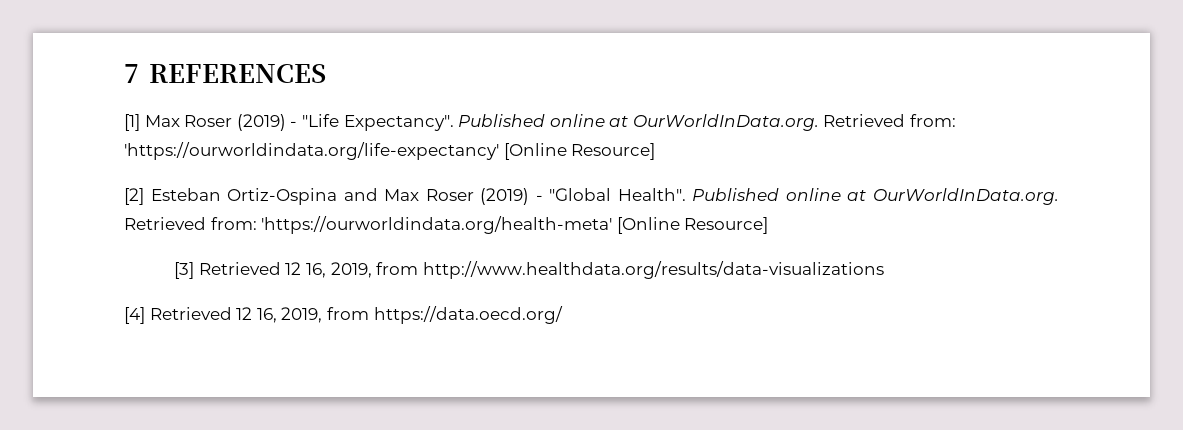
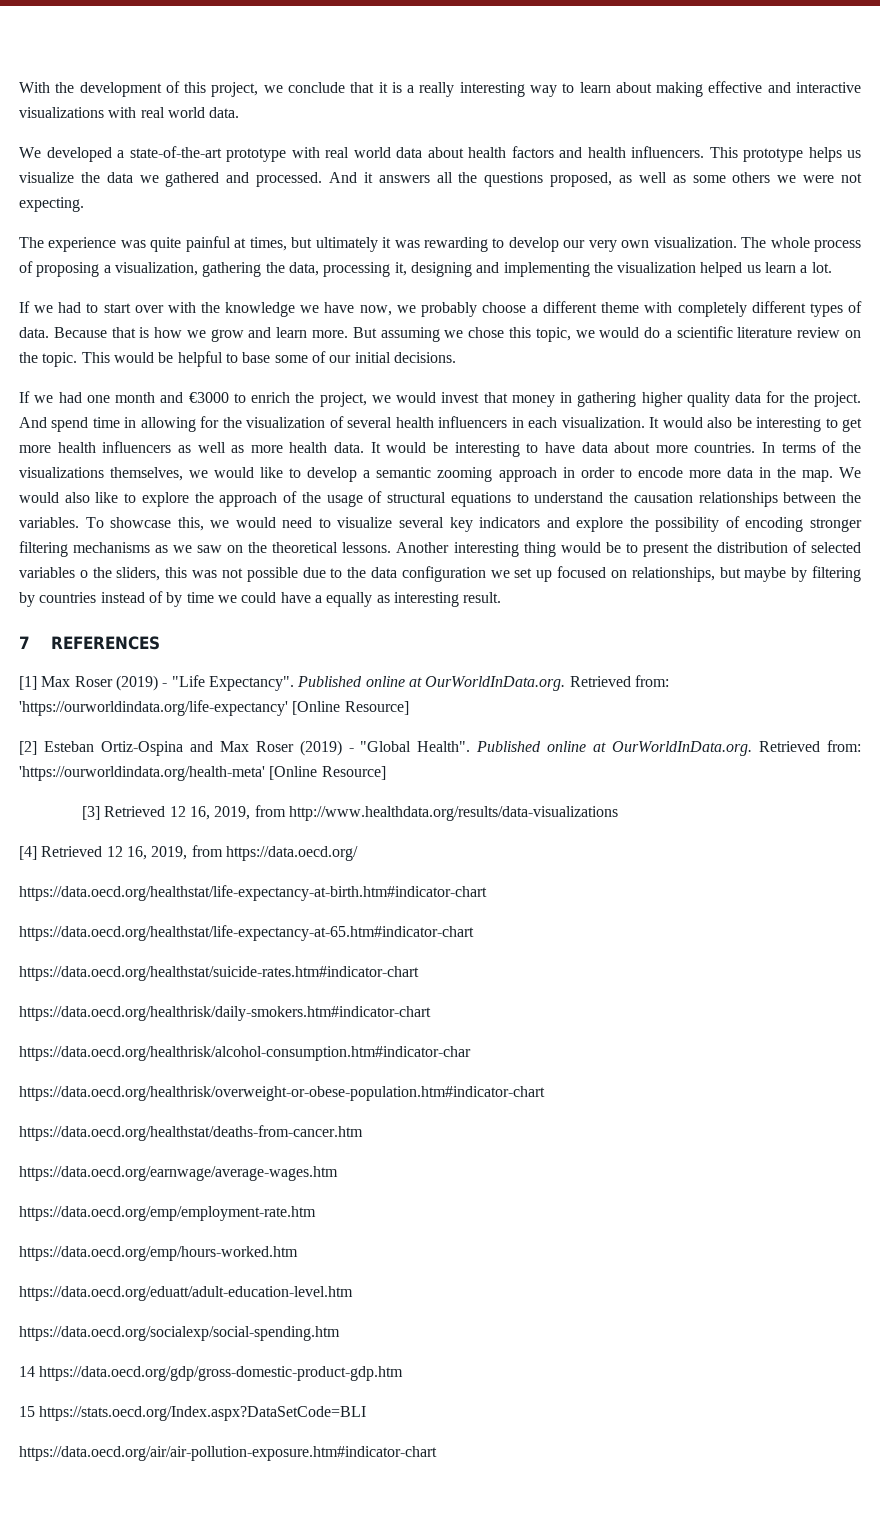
+ With the development of this project, we conclude that it is a really interesting way to learn about making effective and interactive visualizations with real world data.
+ We developed a state-of-the-art prototype with real world data about health factors and health influencers. This prototype helps us visualize the data we gathered and processed. And it answers all the questions proposed, as well as some others we were not expecting.
+ The experience was quite painful at times, but ultimately it was rewarding to develop our very own visualization. The whole process of proposing a visualization, gathering the data, processing it, designing and implementing the visualization helped us learn a lot.
+ If we had to start over with the knowledge we have now, we probably choose a different theme with completely different types of data. Because that is how we grow and learn more. But assuming we chose this topic, we would do a scientific literature review on the topic. This would be helpful to base some of our initial decisions.
+ If we had one month and €3000 to enrich the project, we would invest that money in gathering higher quality data for the project. And spend time in allowing for the visualization of several health influencers in each visualization. It would also be interesting to get more health influencers as well as more health data. It would be interesting to have data about more countries. In terms of the visualizations themselves, we would like to develop a semantic zooming approach in order to encode more data in the map. We would also like to explore the approach of the usage of structural equations to understand the causation relationships between the variables. To showcase this, we would need to visualize several key indicators and explore the possibility of encoding stronger filtering mechanisms as we saw on the theoretical lessons. Another interesting thing would be to present the distribution of selected variables o the sliders, this was not possible due to the data configuration we set up focused on relationships, but maybe by filtering by countries instead of by time we could have a equally as interesting result.
+ https://data.oecd.org/healthstat/life-expectancy-at-birth.htm#indicator-chart
+ https://data.oecd.org/healthstat/life-expectancy-at-65.htm#indicator-chart
+ https://data.oecd.org/healthstat/suicide-rates.htm#indicator-chart
+ https://data.oecd.org/healthrisk/daily-smokers.htm#indicator-chart
+ https://data.oecd.org/healthrisk/alcohol-consumption.htm#indicator-char
+ https://data.oecd.org/healthrisk/overweight-or-obese-population.htm#indicator-chart
+ https://data.oecd.org/healthstat/deaths-from-cancer.htm
+ https://data.oecd.org/earnwage/average-wages.htm
+ https://data.oecd.org/emp/employment-rate.htm
+ https://data.oecd.org/emp/hours-worked.htm
+ https://data.oecd.org/eduatt/adult-education-level.htm
+ https://data.oecd.org/socialexp/social-spending.htm
+ 14 https://data.oecd.org/gdp/gross-domestic-product-gdp.htm
+ 15 https://stats.oecd.org/Index.aspx?DataSetCode=BLI
+ https://data.oecd.org/air/air-pollution-exposure.htm#indicator-chart

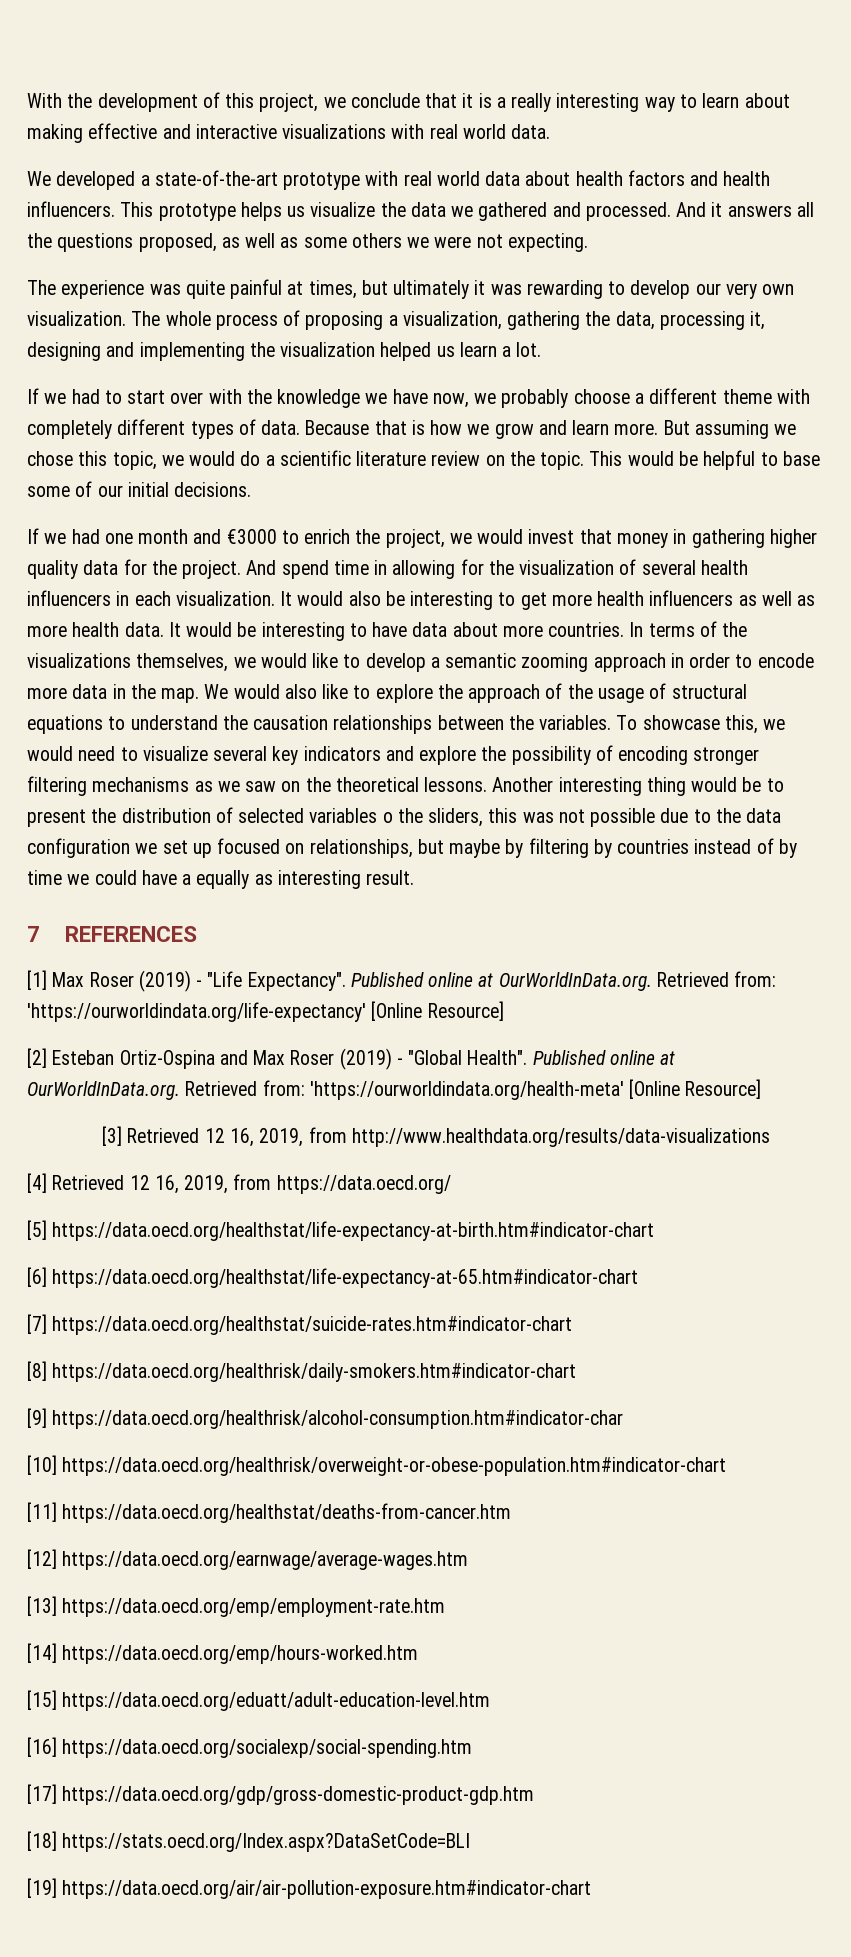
- https://data.oecd.org/healthstat/life-expectancy-at-birth.htm#indicator-chart
+ [5] https://data.oecd.org/healthstat/life-expectancy-at-birth.htm#indicator-chart
- https://data.oecd.org/healthstat/life-expectancy-at-65.htm#indicator-chart
+ [6] https://data.oecd.org/healthstat/life-expectancy-at-65.htm#indicator-chart
- https://data.oecd.org/healthstat/suicide-rates.htm#indicator-chart
+ [7] https://data.oecd.org/healthstat/suicide-rates.htm#indicator-chart
- https://data.oecd.org/healthrisk/daily-smokers.htm#indicator-chart
+ [8] https://data.oecd.org/healthrisk/daily-smokers.htm#indicator-chart
- https://data.oecd.org/healthrisk/alcohol-consumption.htm#indicator-char
+ [9] https://data.oecd.org/healthrisk/alcohol-consumption.htm#indicator-char
- https://data.oecd.org/healthrisk/overweight-or-obese-population.htm#indicator-chart
+ [10] https://data.oecd.org/healthrisk/overweight-or-obese-population.htm#indicator-chart
- https://data.oecd.org/healthstat/deaths-from-cancer.htm
+ [11] https://data.oecd.org/healthstat/deaths-from-cancer.htm
- https://data.oecd.org/earnwage/average-wages.htm
+ [12] https://data.oecd.org/earnwage/average-wages.htm
- https://data.oecd.org/emp/employment-rate.htm
+ [13] https://data.oecd.org/emp/employment-rate.htm
- https://data.oecd.org/emp/hours-worked.htm
+ [14] https://data.oecd.org/emp/hours-worked.htm
- https://data.oecd.org/eduatt/adult-education-level.htm
+ [15] https://data.oecd.org/eduatt/adult-education-level.htm
- https://data.oecd.org/socialexp/social-spending.htm
+ [16] https://data.oecd.org/socialexp/social-spending.htm
- 14 https://data.oecd.org/gdp/gross-domestic-product-gdp.htm
+ [17] https://data.oecd.org/gdp/gross-domestic-product-gdp.htm
- 15 https://stats.oecd.org/Index.aspx?DataSetCode=BLI
+ [18] https://stats.oecd.org/Index.aspx?DataSetCode=BLI
- https://data.oecd.org/air/air-pollution-exposure.htm#indicator-chart
+ [19] https://data.oecd.org/air/air-pollution-exposure.htm#indicator-chart

